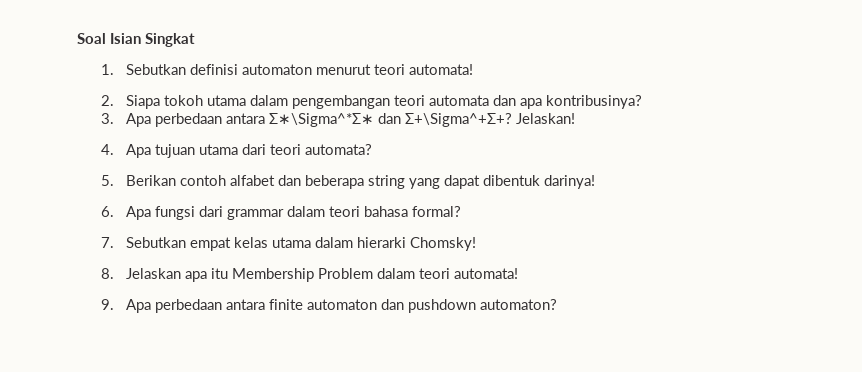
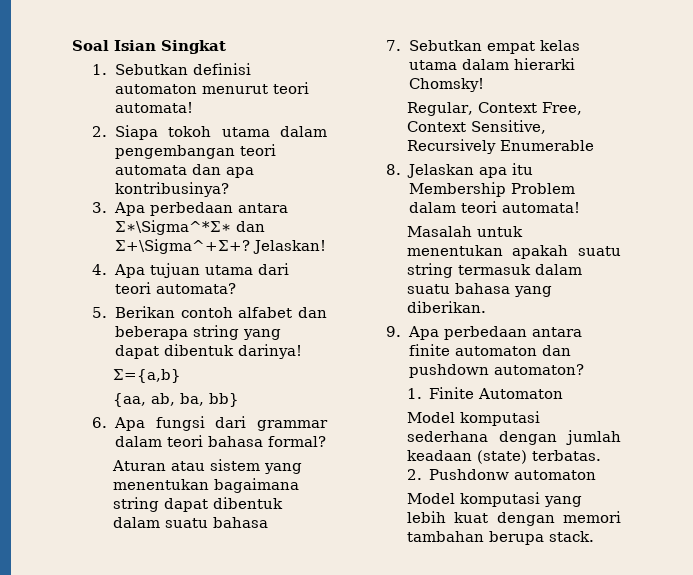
+ Σ={a,b}
+ {aa, ab, ba, bb}
+ Aturan atau sistem yang menentukan bagaimana string dapat dibentuk dalam suatu bahasa
+ Regular, Context Free, Context Sensitive, Recursively Enumerable
+ Masalah untuk menentukan apakah suatu string termasuk dalam suatu bahasa yang diberikan.
+ 1. Finite Automaton
+ Model komputasi sederhana dengan jumlah keadaan (state) terbatas.
+ 2. Pushdonw automaton
+ Model komputasi yang lebih kuat dengan memori tambahan berupa stack.

